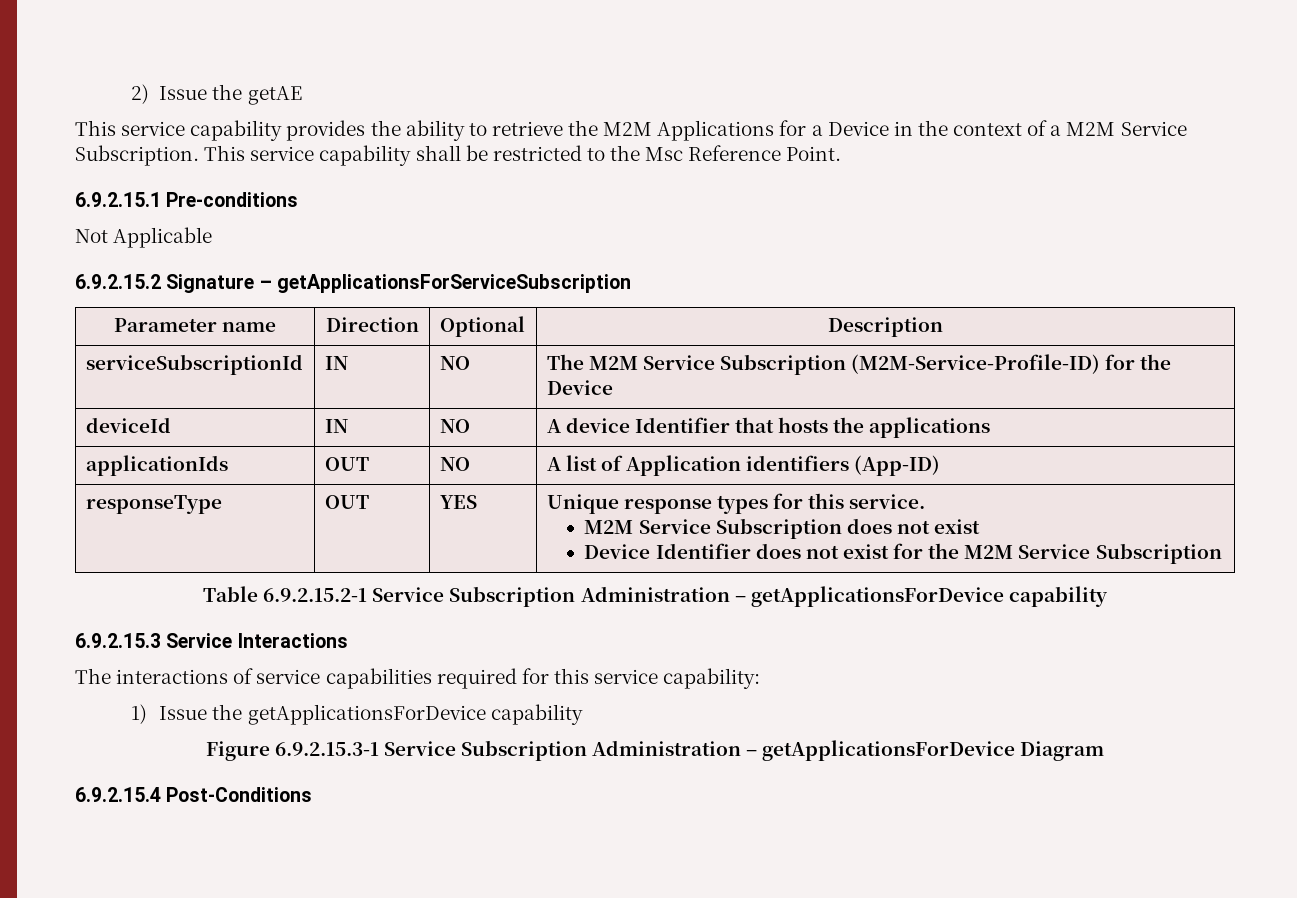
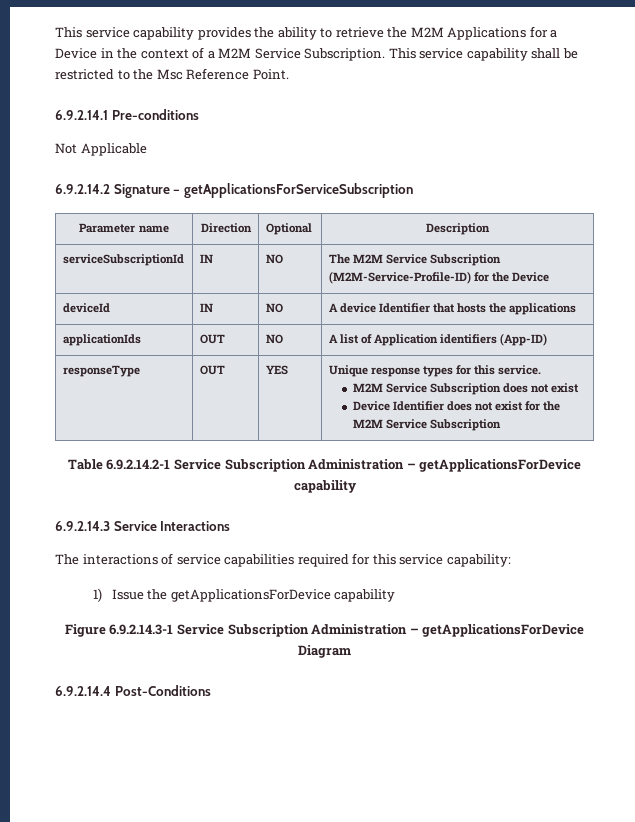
- 2) Issue the getAE
- 6.9.2.15.1 Pre-conditions
+ 6.9.2.14.1 Pre-conditions
- 6.9.2.15.2 Signature – getApplicationsForServiceSubscription
+ 6.9.2.14.2 Signature – getApplicationsForServiceSubscription
- Table 6.9.2.15.2-1 Service Subscription Administration – getApplicationsForDevice capability
+ Table 6.9.2.14.2-1 Service Subscription Administration – getApplicationsForDevice capability
- 6.9.2.15.3 Service Interactions
+ 6.9.2.14.3 Service Interactions
- Figure 6.9.2.15.3-1 Service Subscription Administration – getApplicationsForDevice Diagram
+ Figure 6.9.2.14.3-1 Service Subscription Administration – getApplicationsForDevice Diagram
- 6.9.2.15.4 Post-Conditions
+ 6.9.2.14.4 Post-Conditions

